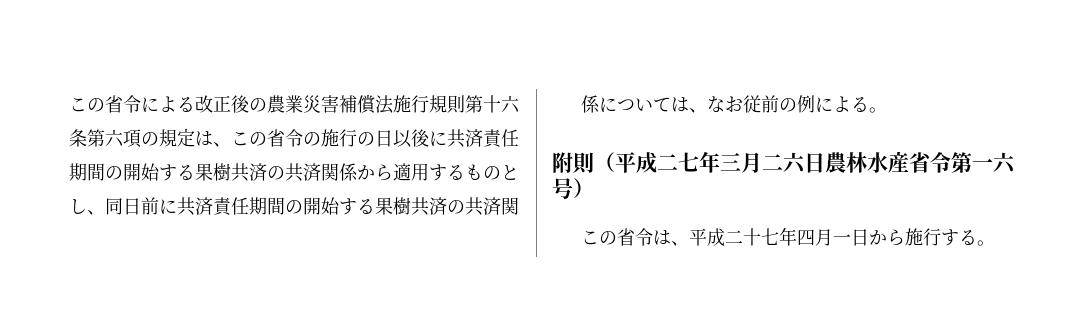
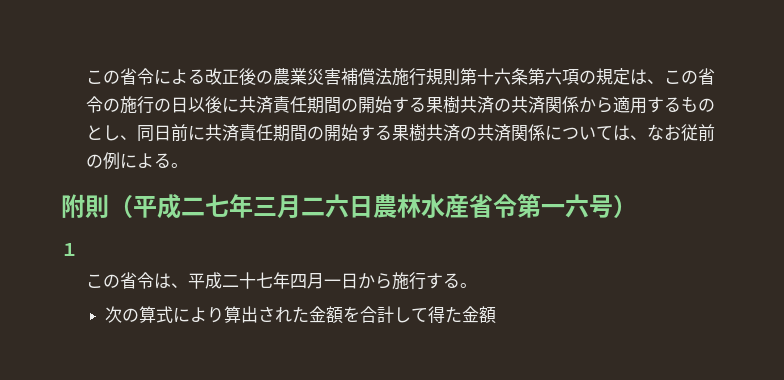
+ １
+ 次の算式により算出された金額を合計して得た金額

